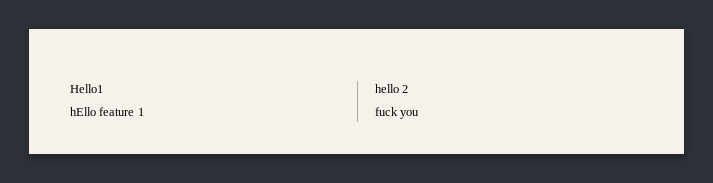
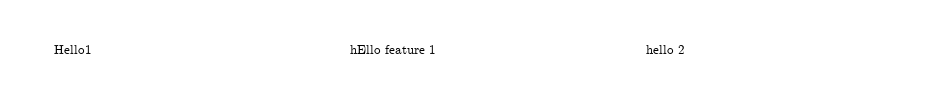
- fuck you

